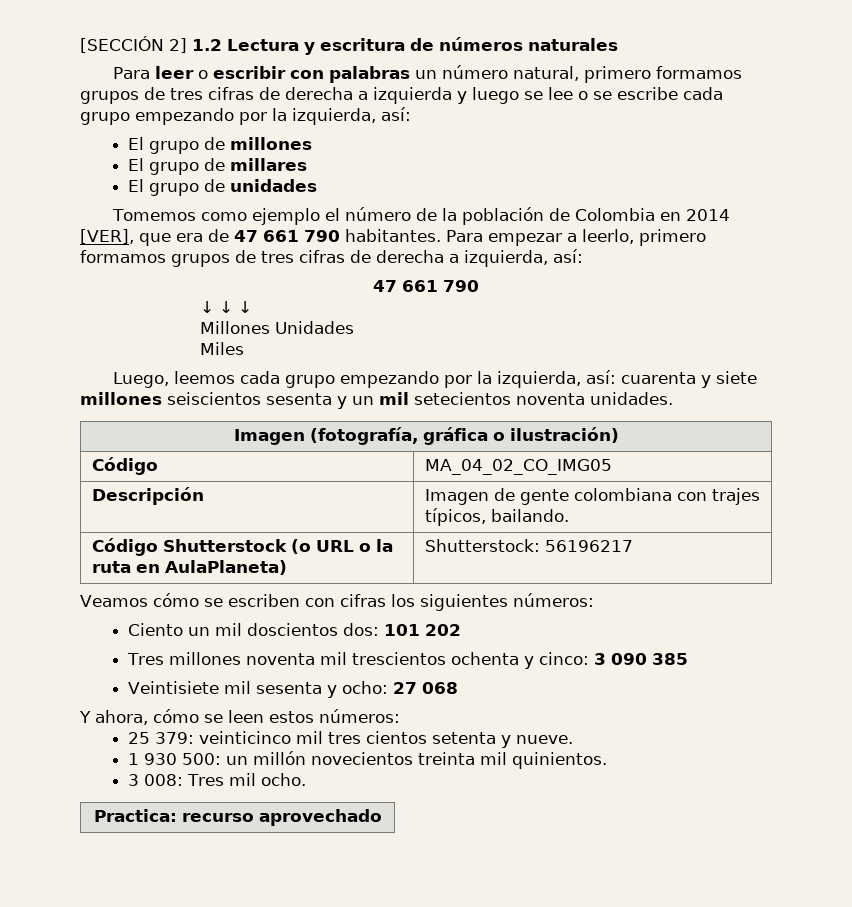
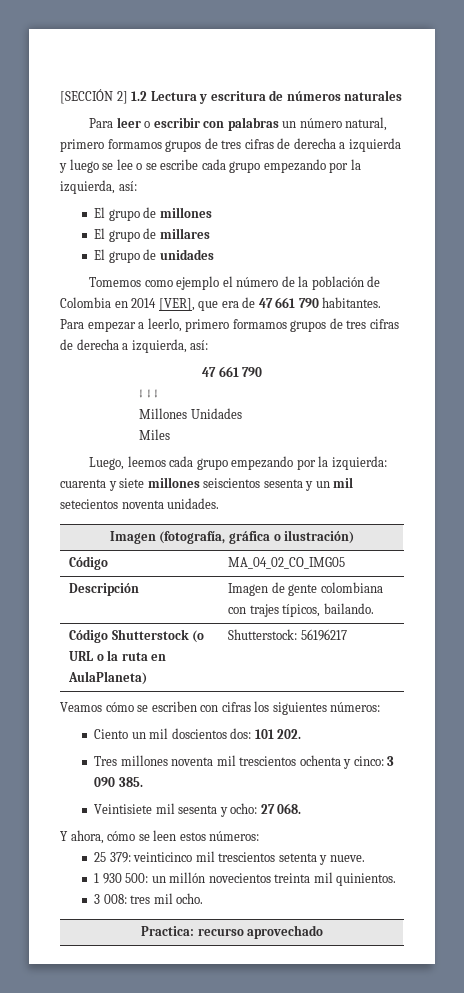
- Luego, leemos cada grupo empezando por la izquierda, así: cuarenta y siete millones seiscientos sesenta y un mil setecientos noventa unidades.
+ Luego, leemos cada grupo empezando por la izquierda: cuarenta y siete millones seiscientos sesenta y un mil setecientos noventa unidades.
- Ciento un mil doscientos dos: 101 202
+ Ciento un mil doscientos dos: 101 202.
- Tres millones noventa mil trescientos ochenta y cinco: 3 090 385
+ Tres millones noventa mil trescientos ochenta y cinco: 3 090 385.
- Veintisiete mil sesenta y ocho: 27 068
+ Veintisiete mil sesenta y ocho: 27 068.
- 25 379: veinticinco mil tres cientos setenta y nueve.
+ 25 379: veinticinco mil trescientos setenta y nueve.
- 3 008: Tres mil ocho.
+ 3 008: tres mil ocho.

